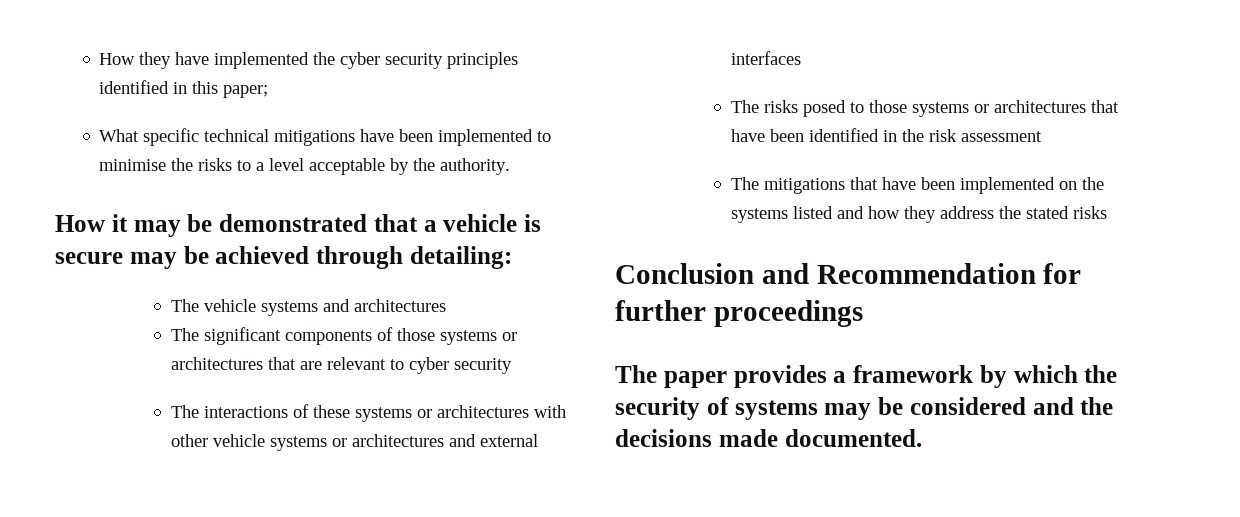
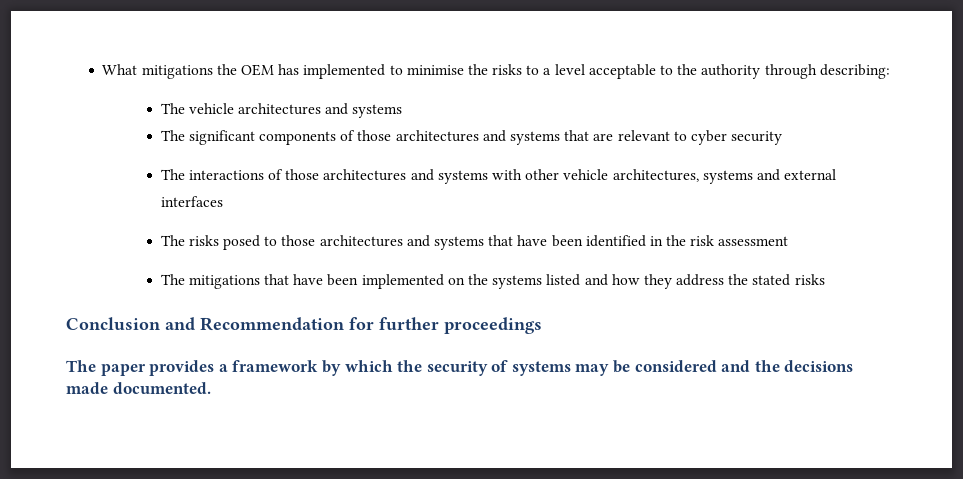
- How they have implemented the cyber security principles identified in this paper;
- What specific technical mitigations have been implemented to minimise the risks to a level acceptable by the authority.
- How it may be demonstrated that a vehicle is secure may be achieved through detailing:
+ What mitigations the OEM has implemented to minimise the risks to a level acceptable to the authority through describing:
- The vehicle systems and architectures
+ The vehicle architectures and systems
- The significant components of those systems or architectures that are relevant to cyber security
+ The significant components of those architectures and systems that are relevant to cyber security
- The interactions of these systems or architectures with other vehicle systems or architectures and external interfaces
+ The interactions of those architectures and systems with other vehicle architectures, systems and external interfaces
- The risks posed to those systems or architectures that have been identified in the risk assessment
+ The risks posed to those architectures and systems that have been identified in the risk assessment

